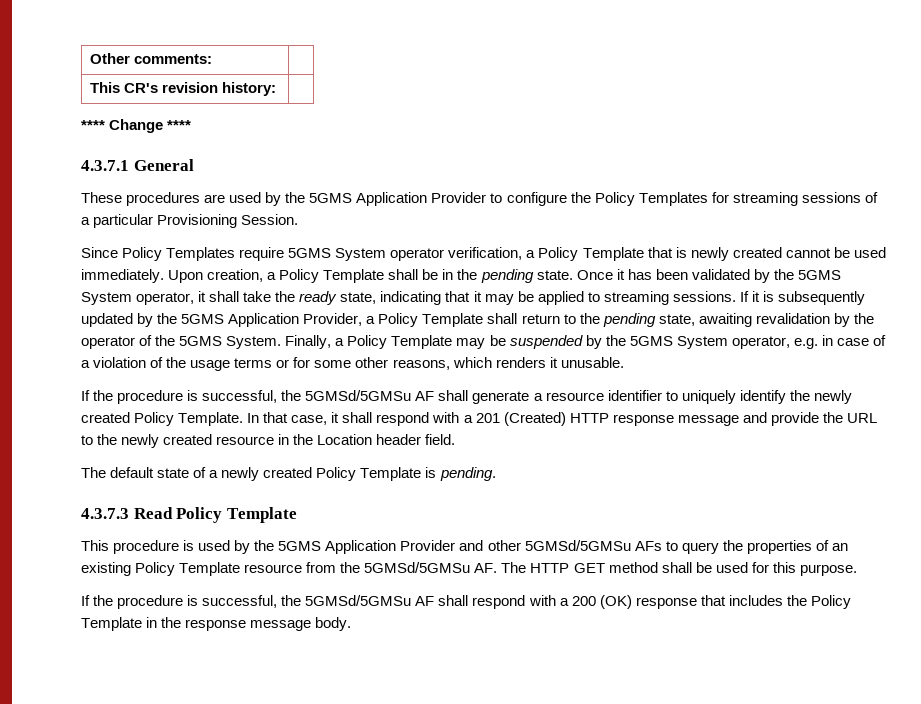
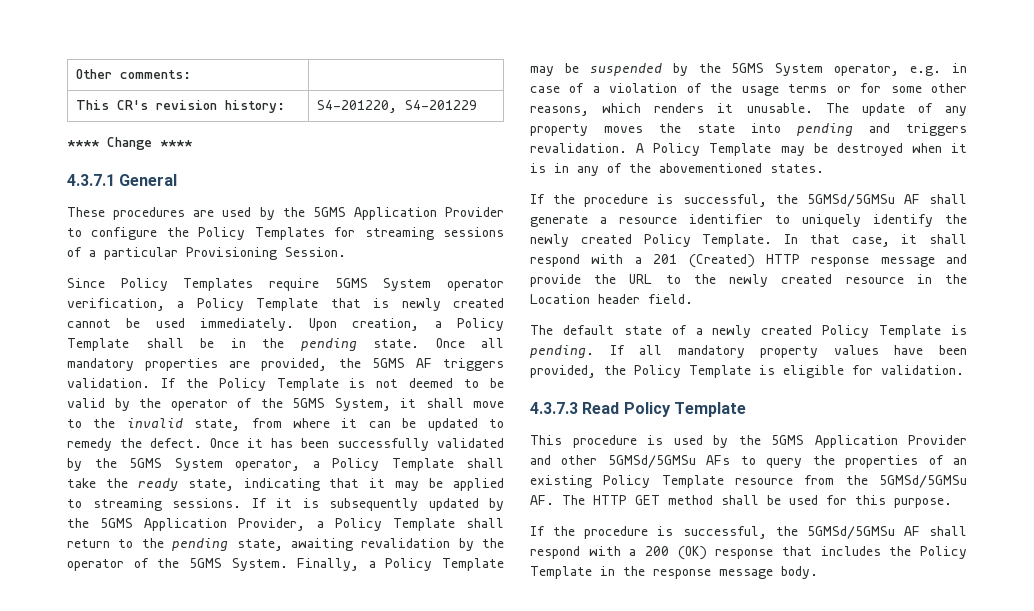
- This CR's revision history: |
+ This CR's revision history: | S4-201220, S4-201229
- Once it has been validated by the 5GMS System operator, it shall take the ready state, indicating that it may be applied to streaming sessions.
+ Once all mandatory properties are provided, the 5GMS AF triggers validation. If the Policy Template is not deemed to be valid by the operator of the 5GMS System, it shall move to the invalid state, from where it can be updated to remedy the defect. Once it has been successfully validated by the 5GMS System operator, a Policy Template shall take the ready state, indicating that it may be applied to streaming sessions.
+ The update of any property moves the state into pending and triggers revalidation. A Policy Template may be destroyed when it is in any of the abovementioned states.
+ If all mandatory property values have been provided, the Policy Template is eligible for validation.

